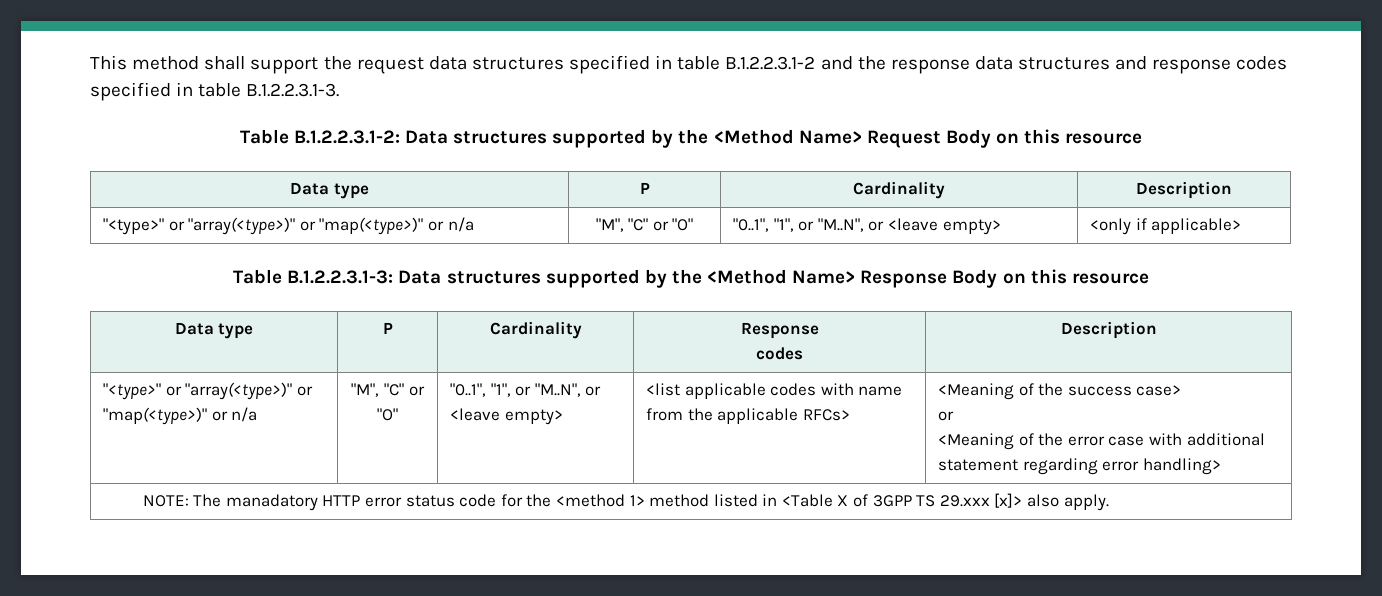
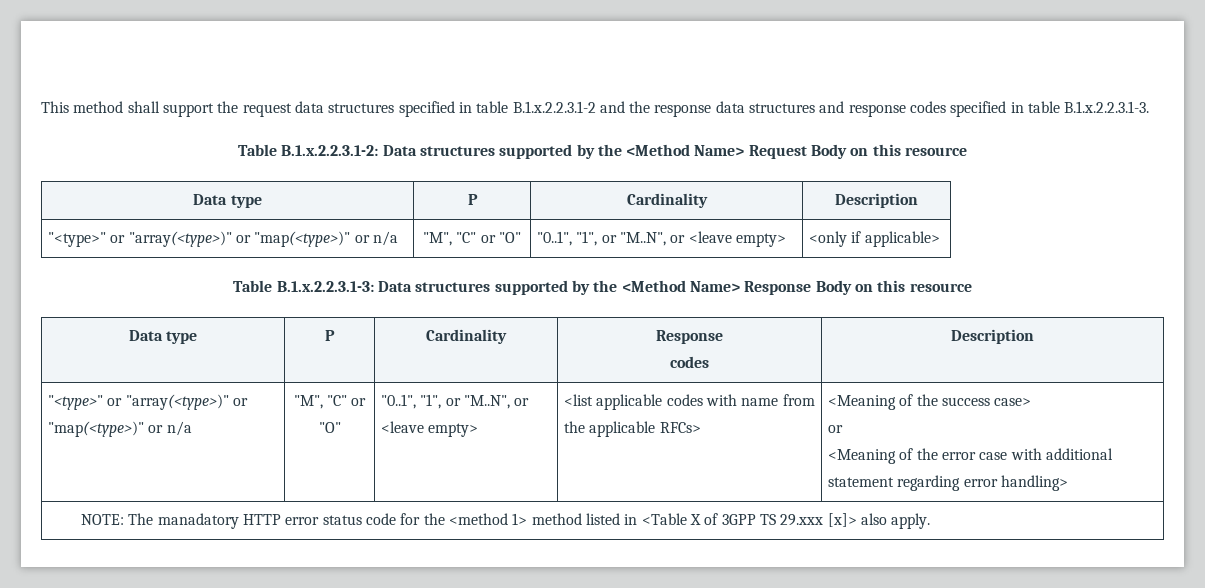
- This method shall support the request data structures specified in table B.1.2.2.3.1-2 and the response data structures and response codes specified in table B.1.2.2.3.1-3.
- Table B.1.2.2.3.1-2: Data structures supported by the <Method Name> Request Body on this resource
+ This method shall support the request data structures specified in table B.1.x.2.2.3.1-2 and the response data structures and response codes specified in table B.1.x.2.2.3.1-3.
+ Table B.1.x.2.2.3.1-2: Data structures supported by the <Method Name> Request Body on this resource
- Table B.1.2.2.3.1-3: Data structures supported by the <Method Name> Response Body on this resource
+ Table B.1.x.2.2.3.1-3: Data structures supported by the <Method Name> Response Body on this resource

